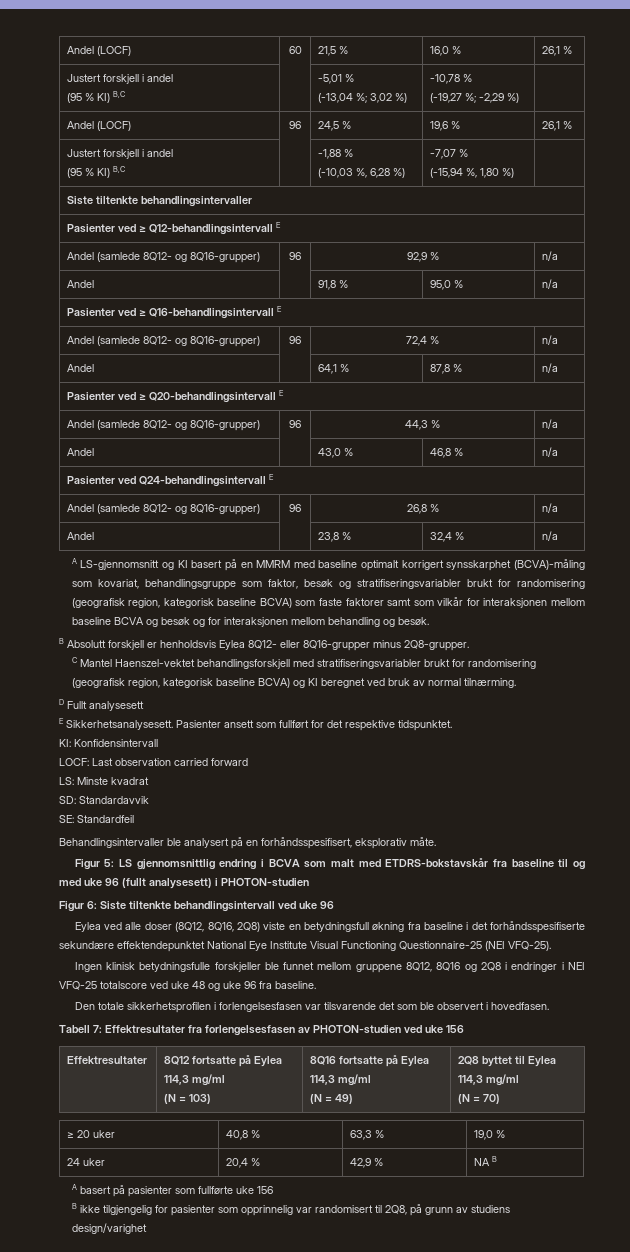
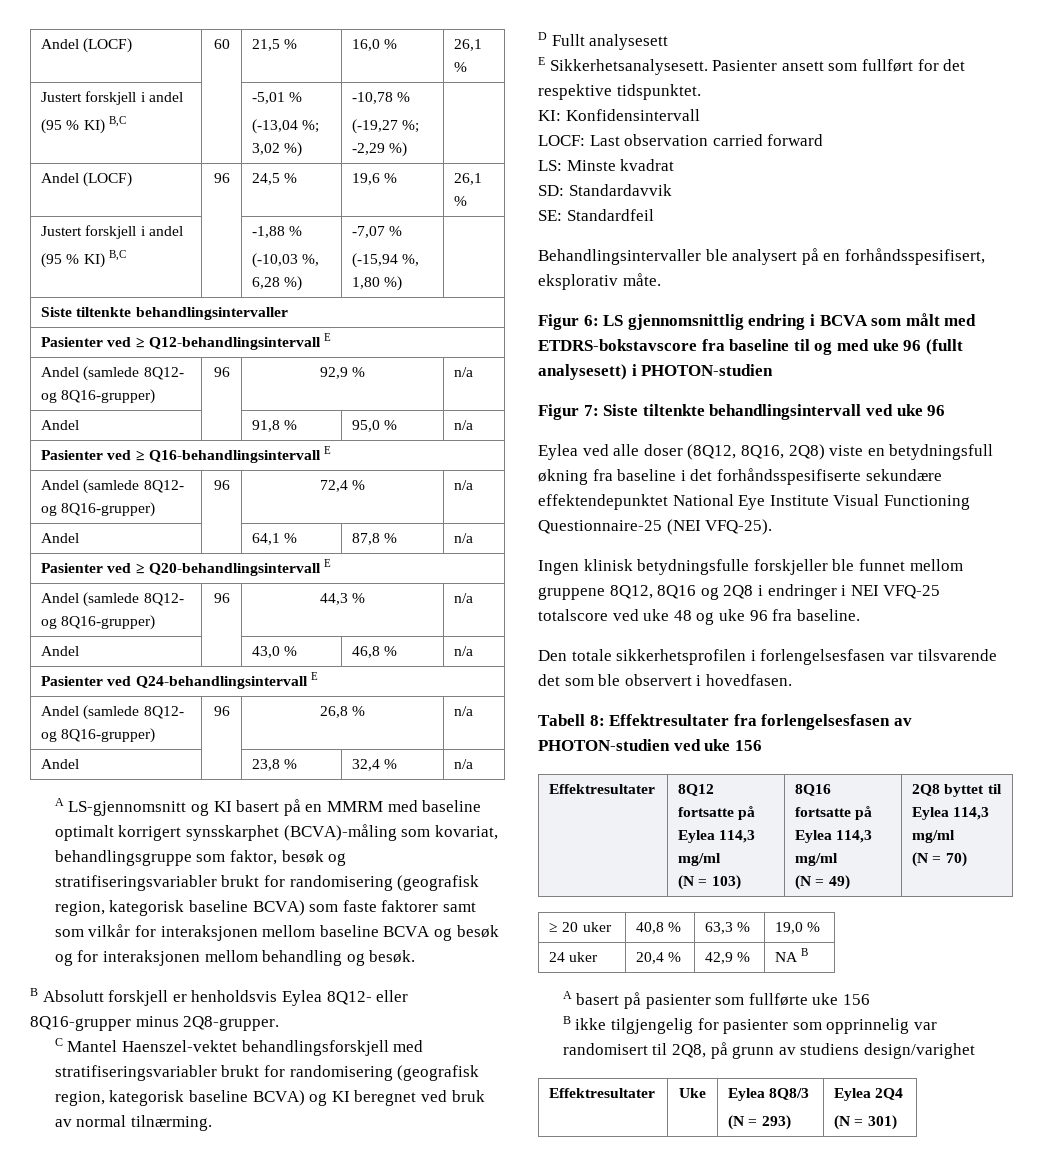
- Figur 5: LS gjennomsnittlig endring i BCVA som malt med ETDRS-bokstavskår fra baseline til og med uke 96 (fullt analysesett) i PHOTON-studien
+ Figur 6: LS gjennomsnittlig endring i BCVA som målt med ETDRS-bokstavscore fra baseline til og med uke 96 (fullt analysesett) i PHOTON-studien
- Figur 6: Siste tiltenkte behandlingsintervall ved uke 96
+ Figur 7: Siste tiltenkte behandlingsintervall ved uke 96
- Tabell 7: Effektresultater fra forlengelsesfasen av PHOTON-studien ved uke 156
+ Tabell 8: Effektresultater fra forlengelsesfasen av PHOTON-studien ved uke 156
+ Effektresultater | Uke | Eylea 8Q8/3
+ (N = 293) | Eylea 2Q4
+ (N = 301)

